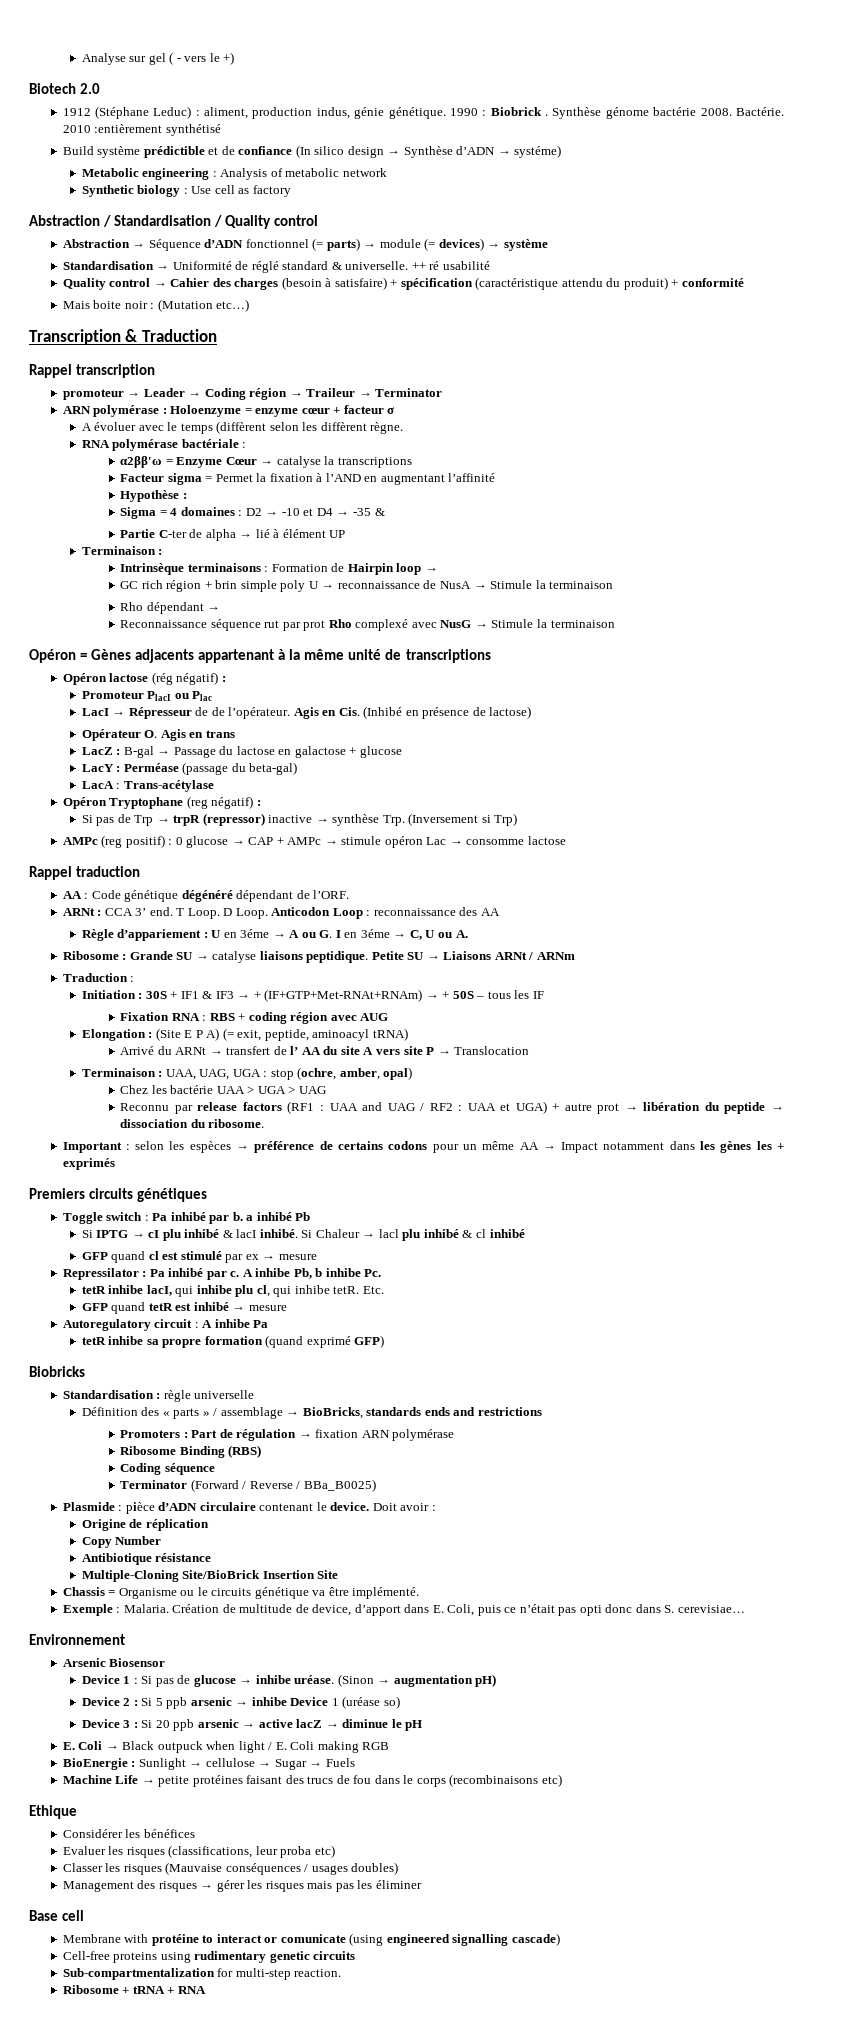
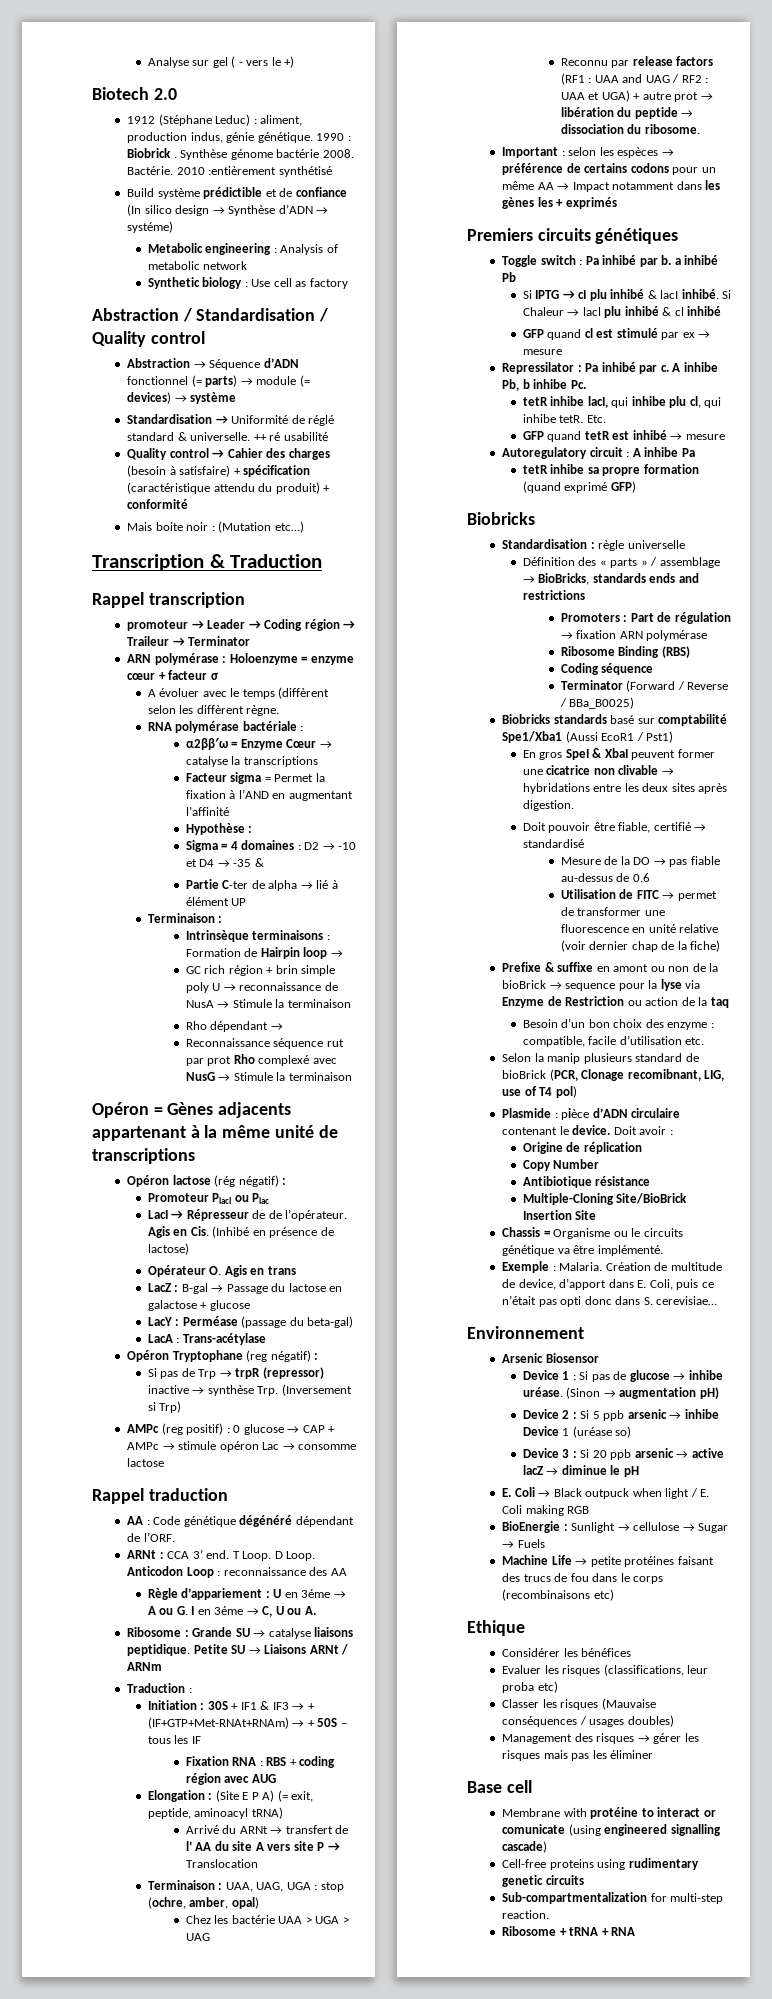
+ Biobricks standards basé sur comptabilité Spe1/Xba1 (Aussi EcoR1 / Pst1)
+ En gros SpeI & XbaI peuvent former une cicatrice non clivable → hybridations entre les deux sites après digestion.
+ Doit pouvoir être fiable, certifié → standardisé
+ Mesure de la DO → pas fiable au-dessus de 0.6
+ Utilisation de FITC → permet de transformer une fluorescence en unité relative (voir dernier chap de la fiche)
+ Prefixe & suffixe en amont ou non de la bioBrick → sequence pour la lyse via Enzyme de Restriction ou action de la taq
+ Besoin d’un bon choix des enzyme : compatible, facile d’utilisation etc.
+ Selon la manip plusieurs standard de bioBrick (PCR, Clonage recomibnant, LIG, use of T4 pol)

